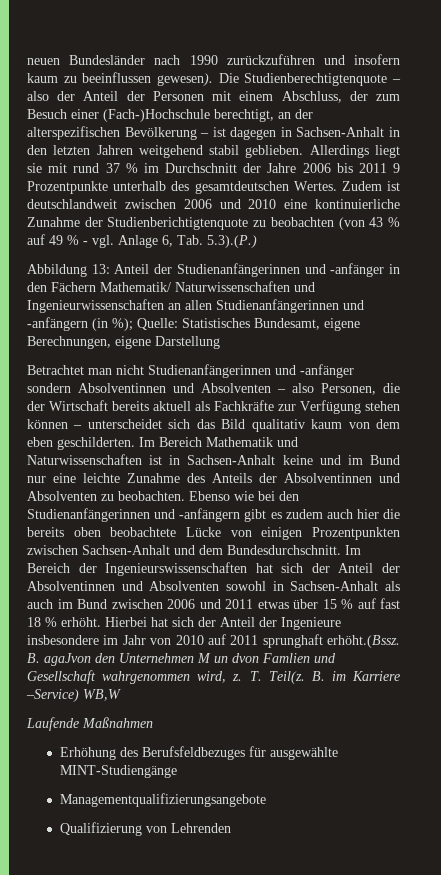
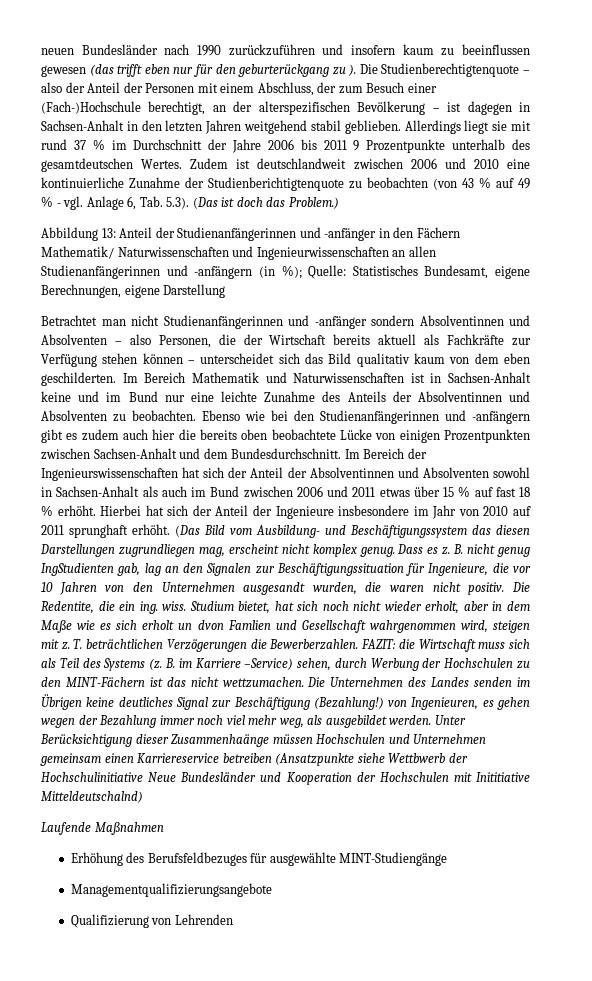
- neuen Bundesländer nach 1990 zurückzuführen und insofern kaum zu beeinflussen gewesen).
+ neuen Bundesländer nach 1990 zurückzuführen und insofern kaum zu beeinflussen gewesen (das trifft eben nur für den geburterückgang zu ).
- Zudem ist deutschlandweit zwischen 2006 und 2010 eine kontinuierliche Zunahme der Studienberichtigtenquote zu beobachten (von 43 % auf 49 % - vgl. Anlage 6, Tab. 5.3).(P.)
+ Zudem ist deutschlandweit zwischen 2006 und 2010 eine kontinuierliche Zunahme der Studienberichtigtenquote zu beobachten (von 43 % auf 49 % - vgl. Anlage 6, Tab. 5.3). (Das ist doch das Problem.)
- Hierbei hat sich der Anteil der Ingenieure insbesondere im Jahr von 2010 auf 2011 sprunghaft erhöht.(Bssz. B. agaJvon den Unternehmen M un dvon Famlien und Gesellschaft wahrgenommen wird, z. T. Teil(z. B. im Karriere –Service) WB,W
+ Hierbei hat sich der Anteil der Ingenieure insbesondere im Jahr von 2010 auf 2011 sprunghaft erhöht. (Das Bild vom Ausbildung- und Beschäftigungssystem das diesen Darstellungen zugrundliegen mag, erscheint nicht komplex genug. Dass es z. B. nicht genug IngStudienten gab, lag an den Signalen zur Beschäftigungssituation für Ingenieure, die vor 10 Jahren von den Unternehmen ausgesandt wurden, die waren nicht positiv. Die Redentite, die ein ing. wiss. Studium bietet, hat sich noch nicht wieder erholt, aber in dem Maße wie es sich erholt un dvon Famlien und Gesellschaft wahrgenommen wird, steigen mit z. T. beträchtlichen Verzögerungen die Bewerberzahlen. FAZIT: die Wirtschaft muss sich als Teil des Systems (z. B. im Karriere –Service) sehen, durch Werbung der Hochschulen zu den MINT-Fächern ist das nicht wettzumachen. Die Unternehmen des Landes senden im Übrigen keine deutliches Signal zur Beschäftigung (Bezahlung!) von Ingenieuren, es gehen wegen der Bezahlung immer noch viel mehr weg, als ausgebildet werden. Unter Berücksichtigung dieser Zusammenhaänge müssen Hochschulen und Unternehmen gemeinsam einen Karriereservice betreiben (Ansatzpunkte siehe Wettbwerb der Hochschulinitiative Neue Bundesländer und Kooperation der Hochschulen mit Inititiative Mitteldeutschalnd)

